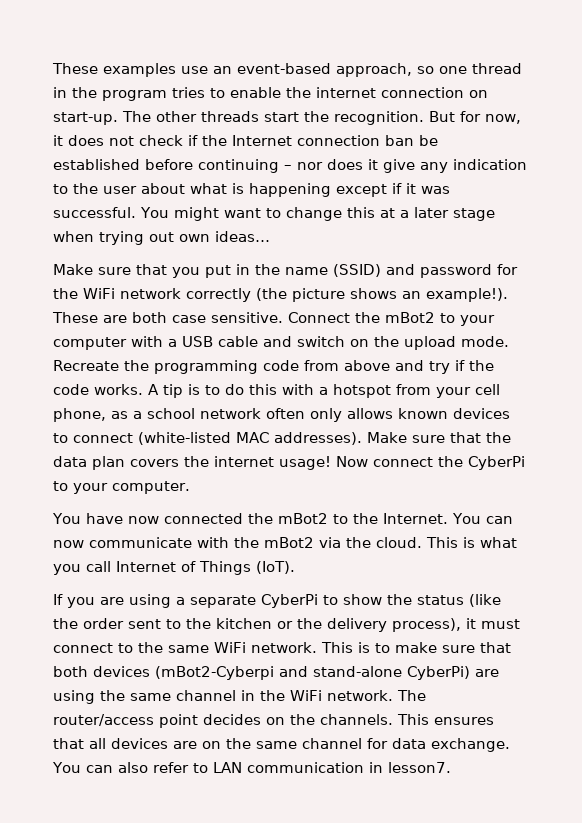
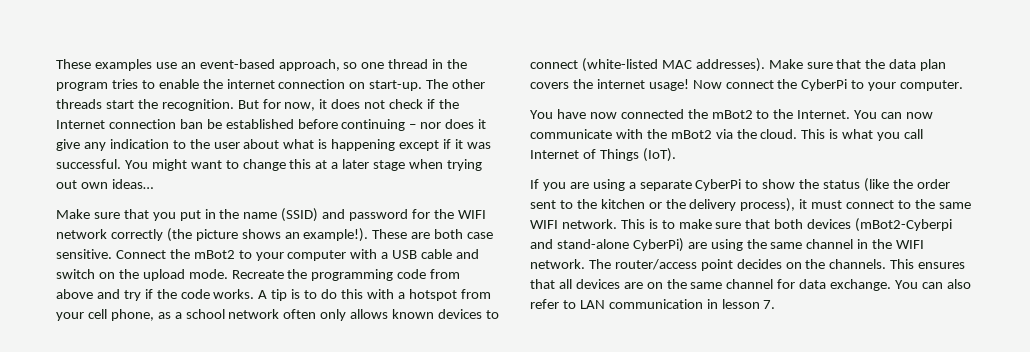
- Make sure that you put in the name (SSID) and password for the WiFi network correctly (the picture shows an example!).
+ Make sure that you put in the name (SSID) and password for the WIFI network correctly (the picture shows an example!).
- If you are using a separate CyberPi to show the status (like the order sent to the kitchen or the delivery process), it must connect to the same WiFi network.
+ If you are using a separate CyberPi to show the status (like the order sent to the kitchen or the delivery process), it must connect to the same WIFI network.
- This is to make sure that both devices (mBot2-Cyberpi and stand-alone CyberPi) are using the same channel in the WiFi network.
+ This is to make sure that both devices (mBot2-Cyberpi and stand-alone CyberPi) are using the same channel in the WIFI network.
- You can also refer to LAN communication in lesson7.
+ You can also refer to LAN communication in lesson 7.

